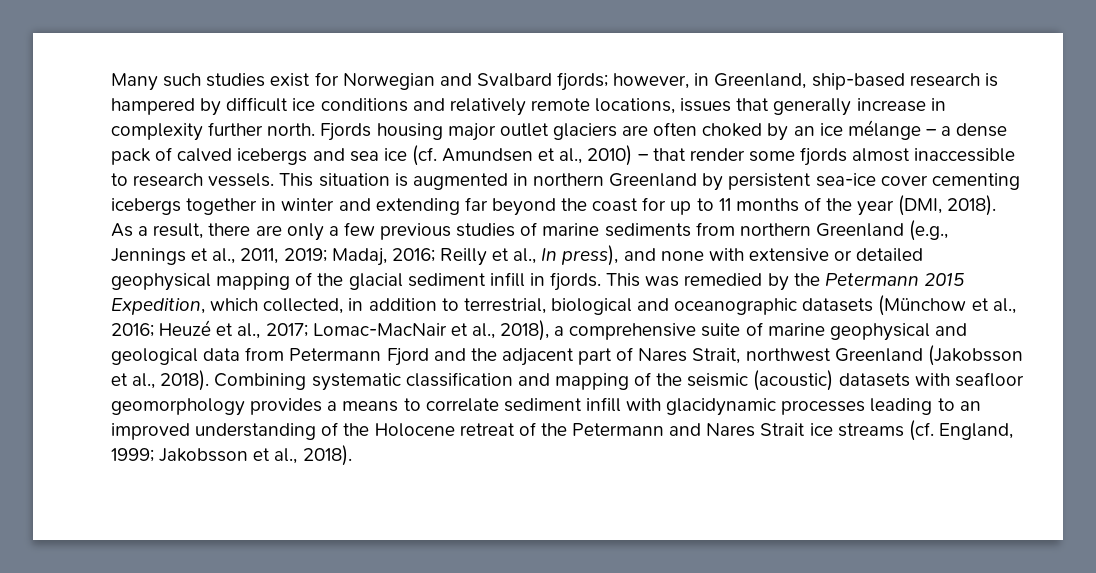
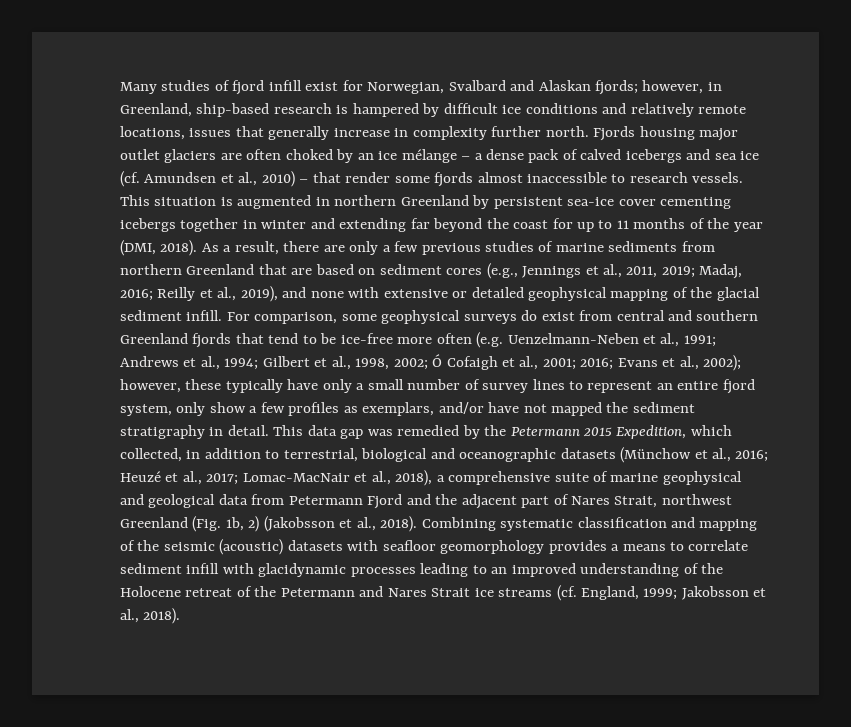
- Many such studies exist for Norwegian and Svalbard fjords; however, in Greenland, ship-based research is hampered by difficult ice conditions and relatively remote locations, issues that generally increase in complexity further north.
+ Many studies of fjord infill exist for Norwegian, Svalbard and Alaskan fjords; however, in Greenland, ship-based research is hampered by difficult ice conditions and relatively remote locations, issues that generally increase in complexity further north.
- As a result, there are only a few previous studies of marine sediments from northern Greenland (e.g., Jennings et al., 2011, 2019;
+ As a result, there are only a few previous studies of marine sediments from northern Greenland that are based on sediment cores (e.g., Jennings et al., 2011, 2019;
- Reilly et al., In press), and none with extensive or detailed geophysical mapping of the glacial sediment infill in fjords. This was remedied by the Petermann 2015 Expedition, which collected, in addition to terrestrial, biological and oceanographic datasets (Münchow et al., 2016;
+ Reilly et al., 2019), and none with extensive or detailed geophysical mapping of the glacial sediment infill. For comparison, some geophysical surveys do exist from central and southern Greenland fjords that tend to be ice-free more often (e.g. Uenzelmann-Neben et al., 1991; Andrews et al., 1994; Gilbert et al., 1998, 2002; Ó Cofaigh et al., 2001; 2016; Evans et al., 2002); however, these typically have only a small number of survey lines to represent an entire fjord system, only show a few profiles as exemplars, and/or have not mapped the sediment stratigraphy in detail. This data gap was remedied by the Petermann 2015 Expedition, which collected, in addition to terrestrial, biological and oceanographic datasets (Münchow et al., 2016;
- Lomac-MacNair et al., 2018), a comprehensive suite of marine geophysical and geological data from Petermann Fjord and the adjacent part of Nares Strait, northwest Greenland (Jakobsson et al., 2018).
+ Lomac-MacNair et al., 2018), a comprehensive suite of marine geophysical and geological data from Petermann Fjord and the adjacent part of Nares Strait, northwest Greenland (Fig. 1b, 2) (Jakobsson et al., 2018).

